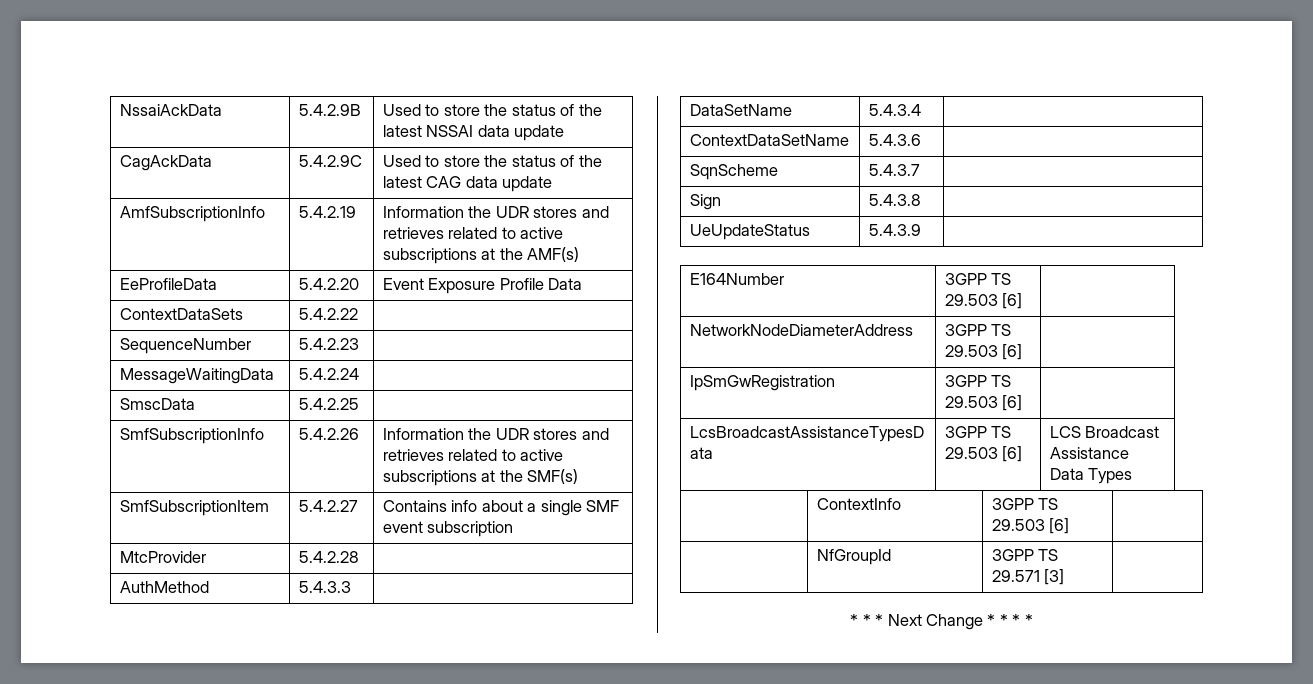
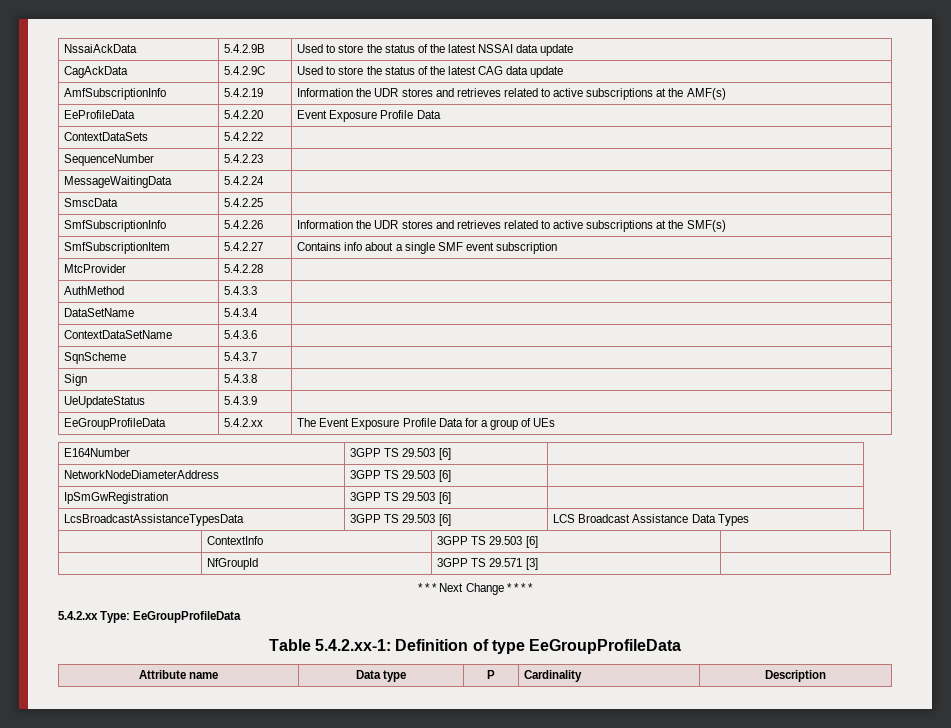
+ EeGroupProfileData | 5.4.2.xx | The Event Exposure Profile Data for a group of UEs
+ 5.4.2.xx Type: EeGroupProfileData
+ Table 5.4.2.xx-1: Definition of type EeGroupProfileData
+ Attribute name | Data type | P | Cardinality | Description

